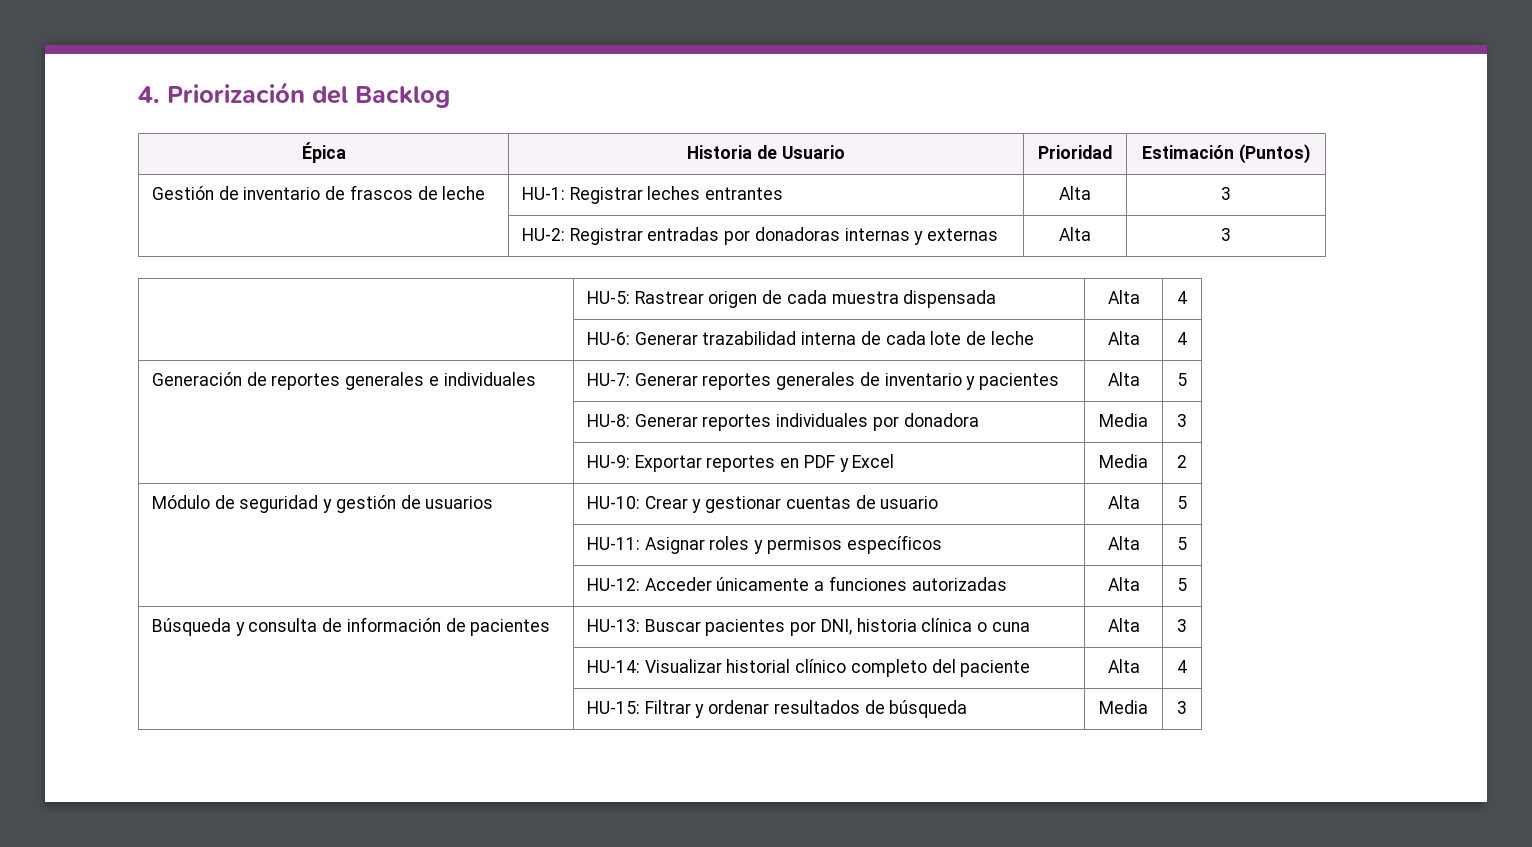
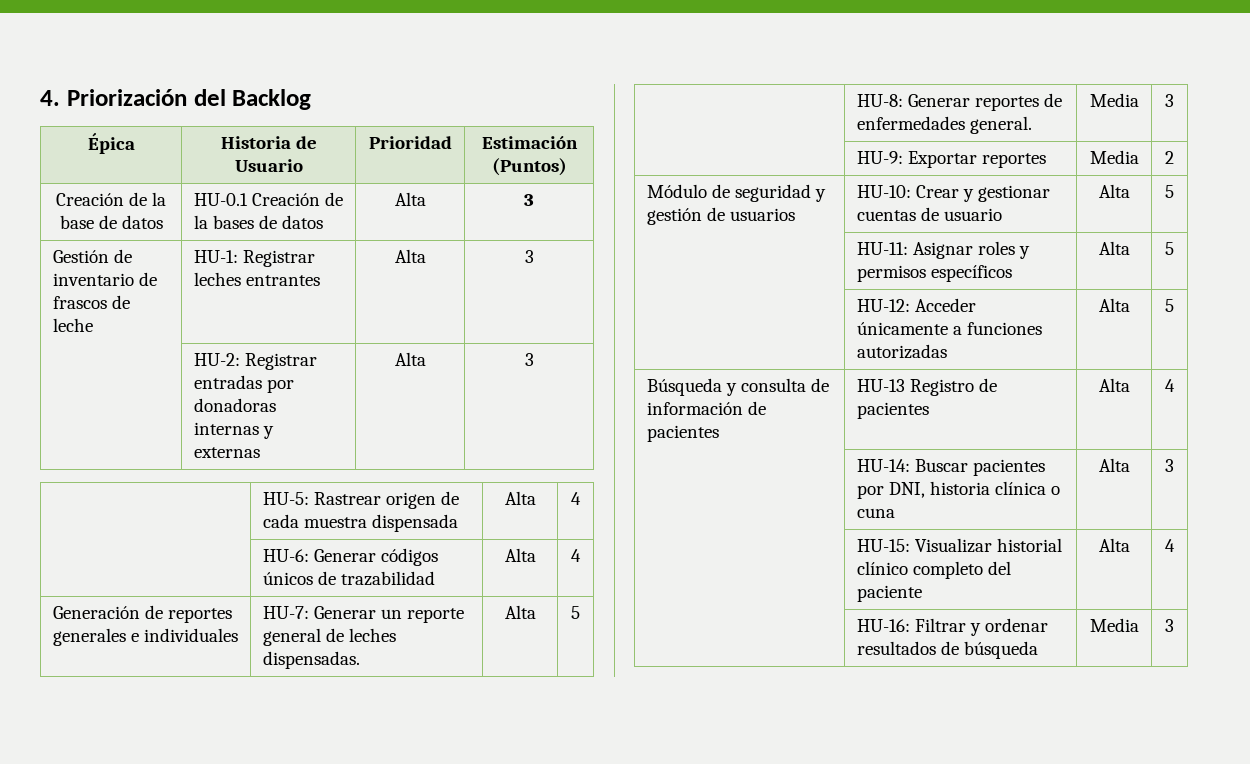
+ Creación de la base de datos | HU-0.1 Creación de la bases de datos | Alta | 3
- | HU-6: Generar trazabilidad interna de cada lote de leche | Alta | 4
+ | HU-6: Generar códigos únicos de trazabilidad | Alta | 4
- Generación de reportes generales e individuales | HU-7: Generar reportes generales de inventario y pacientes | Alta | 5
+ Generación de reportes generales e individuales | HU-7: Generar un reporte general de leches dispensadas. | Alta | 5
- | HU-8: Generar reportes individuales por donadora | Media | 3
+ | HU-8: Generar reportes de enfermedades general. | Media | 3
- | HU-9: Exportar reportes en PDF y Excel | Media | 2
+ | HU-9: Exportar reportes | Media | 2
- Búsqueda y consulta de información de pacientes | HU-13: Buscar pacientes por DNI, historia clínica o cuna | Alta | 3
+ Búsqueda y consulta de información de pacientes | HU-13 Registro de pacientes | Alta | 4
+ | HU-14: Buscar pacientes por DNI, historia clínica o cuna | Alta | 3
- | HU-14: Visualizar historial clínico completo del paciente | Alta | 4
+ | HU-15: Visualizar historial clínico completo del paciente | Alta | 4
- | HU-15: Filtrar y ordenar resultados de búsqueda | Media | 3
+ | HU-16: Filtrar y ordenar resultados de búsqueda | Media | 3

